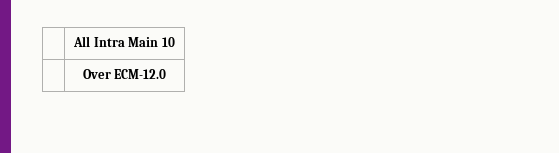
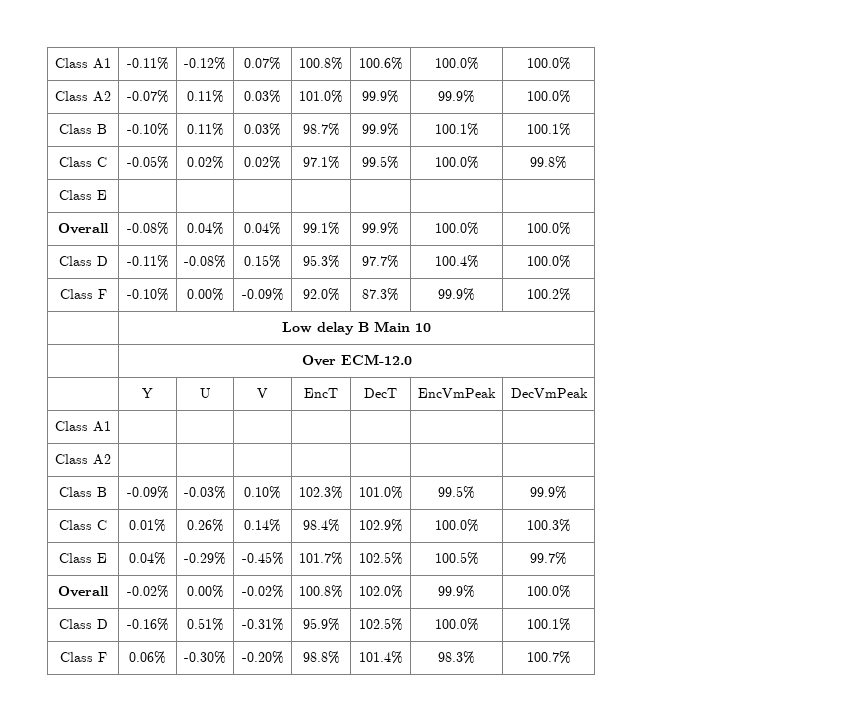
- | All Intra Main 10
+ Class A1 | -0.11% | -0.12% | 0.07% | 100.8% | 100.6% | 100.0% | 100.0%
+ Class A2 | -0.07% | 0.11% | 0.03% | 101.0% | 99.9% | 99.9% | 100.0%
+ Class B | -0.10% | 0.11% | 0.03% | 98.7% | 99.9% | 100.1% | 100.1%
+ Class C | -0.05% | 0.02% | 0.02% | 97.1% | 99.5% | 100.0% | 99.8%
+ Class E | | | | | | |
+ Overall | -0.08% | 0.04% | 0.04% | 99.1% | 99.9% | 100.0% | 100.0%
+ Class D | -0.11% | -0.08% | 0.15% | 95.3% | 97.7% | 100.4% | 100.0%
+ Class F | -0.10% | 0.00% | -0.09% | 92.0% | 87.3% | 99.9% | 100.2%
+ | Low delay B Main 10
  | Over ECM-12.0
+ | Y | U | V | EncT | DecT | EncVmPeak | DecVmPeak
+ Class A1 | | | | | | |
+ Class A2 | | | | | | |
+ Class B | -0.09% | -0.03% | 0.10% | 102.3% | 101.0% | 99.5% | 99.9%
+ Class C | 0.01% | 0.26% | 0.14% | 98.4% | 102.9% | 100.0% | 100.3%
+ Class E | 0.04% | -0.29% | -0.45% | 101.7% | 102.5% | 100.5% | 99.7%
+ Overall | -0.02% | 0.00% | -0.02% | 100.8% | 102.0% | 99.9% | 100.0%
+ Class D | -0.16% | 0.51% | -0.31% | 95.9% | 102.5% | 100.0% | 100.1%
+ Class F | 0.06% | -0.30% | -0.20% | 98.8% | 101.4% | 98.3% | 100.7%

